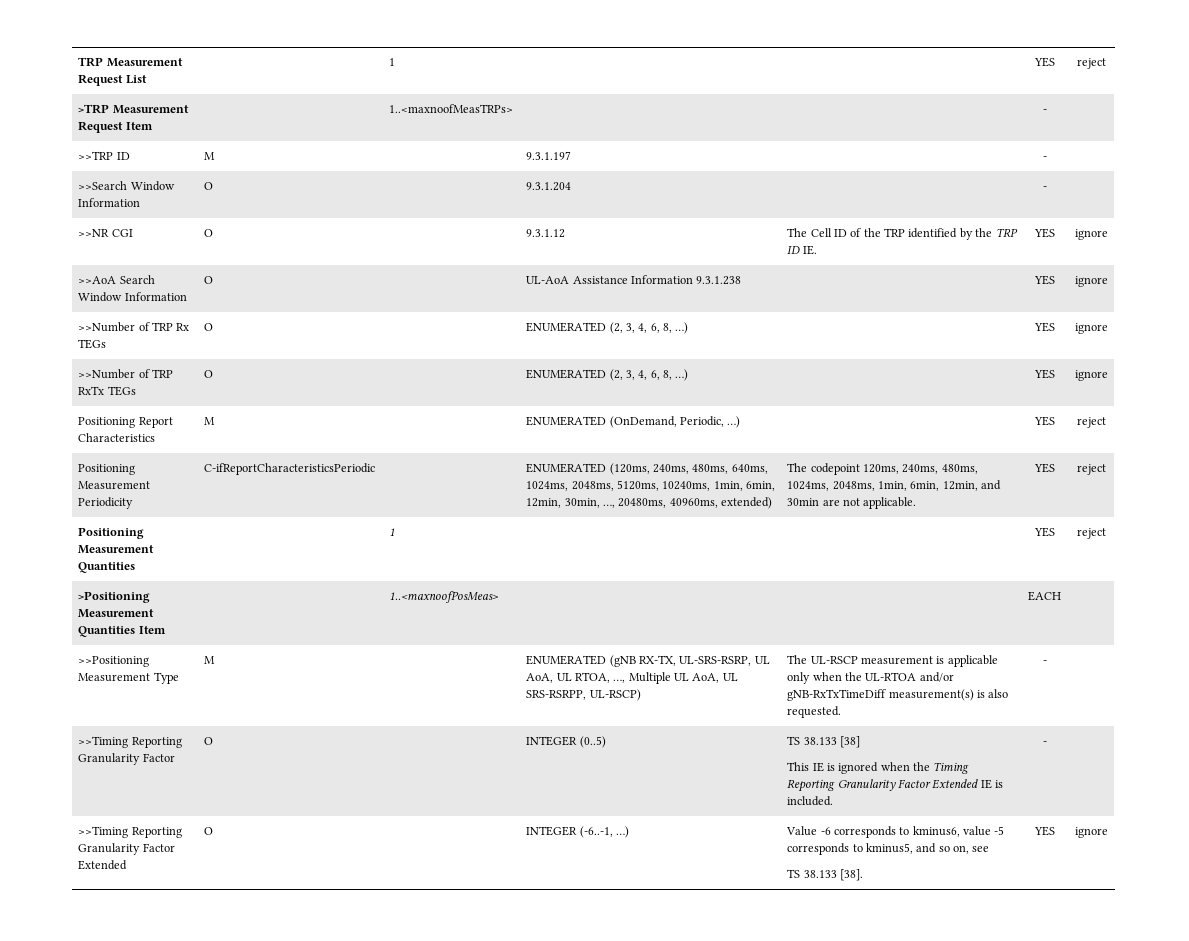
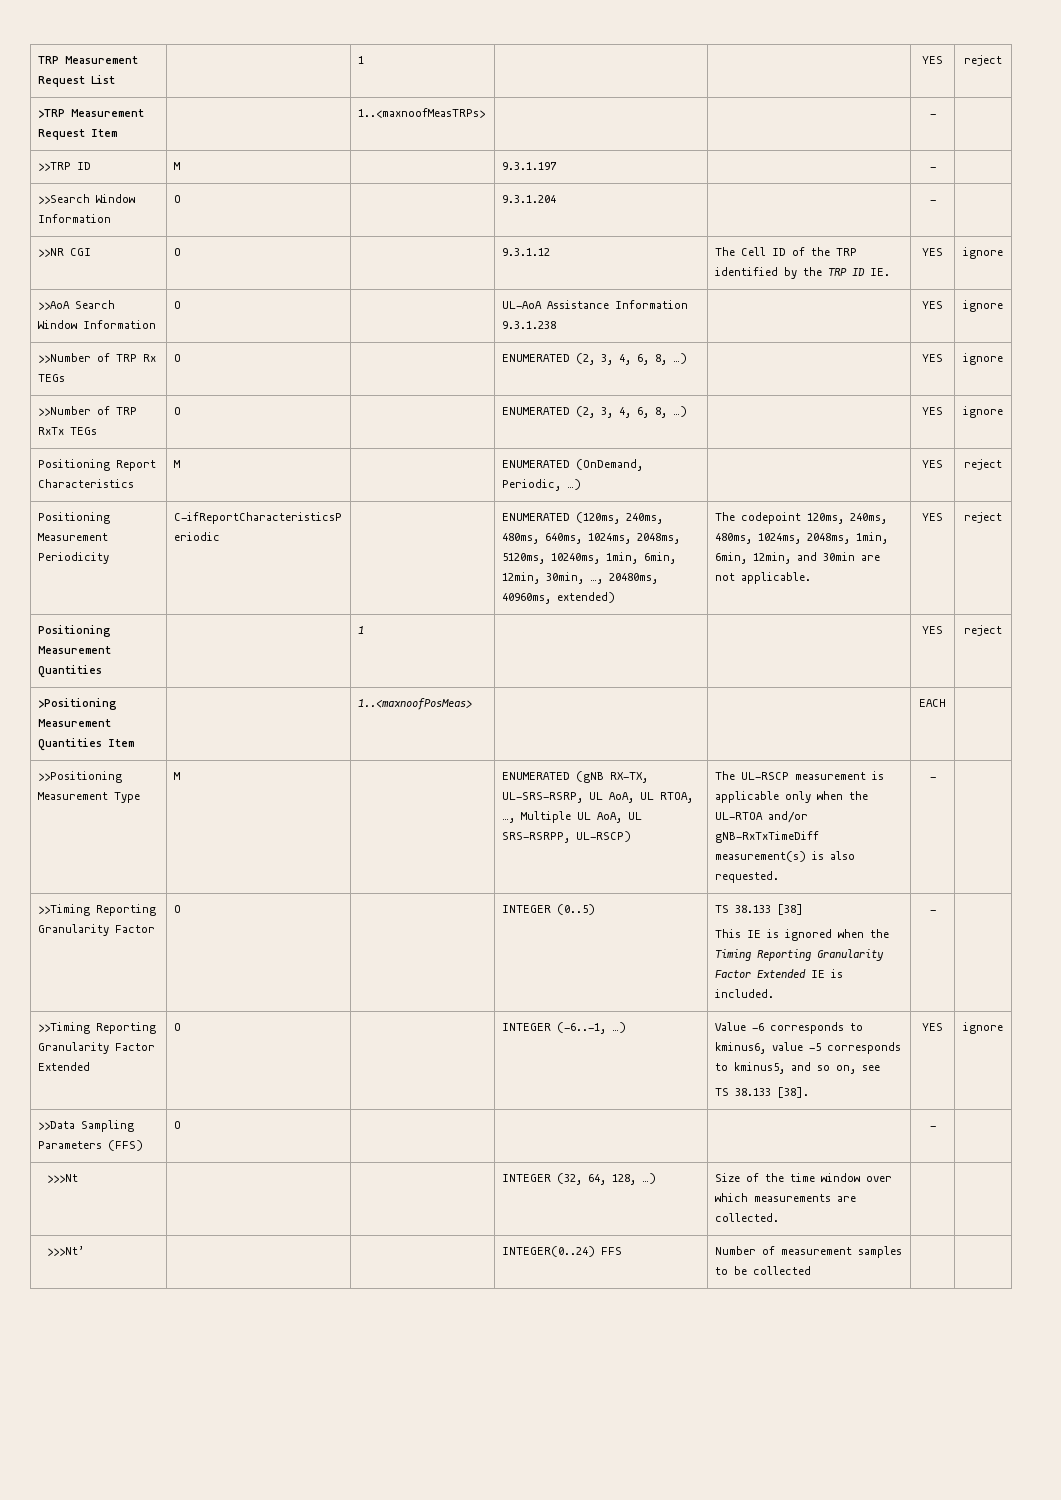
+ >>Data Sampling Parameters (FFS) | O | | | | - |
+ >>>Nt | | | INTEGER (32, 64, 128, …) | Size of the time window over which measurements are collected. | |
+ >>>Nt’ | | | INTEGER(0..24) FFS | Number of measurement samples to be collected | |

